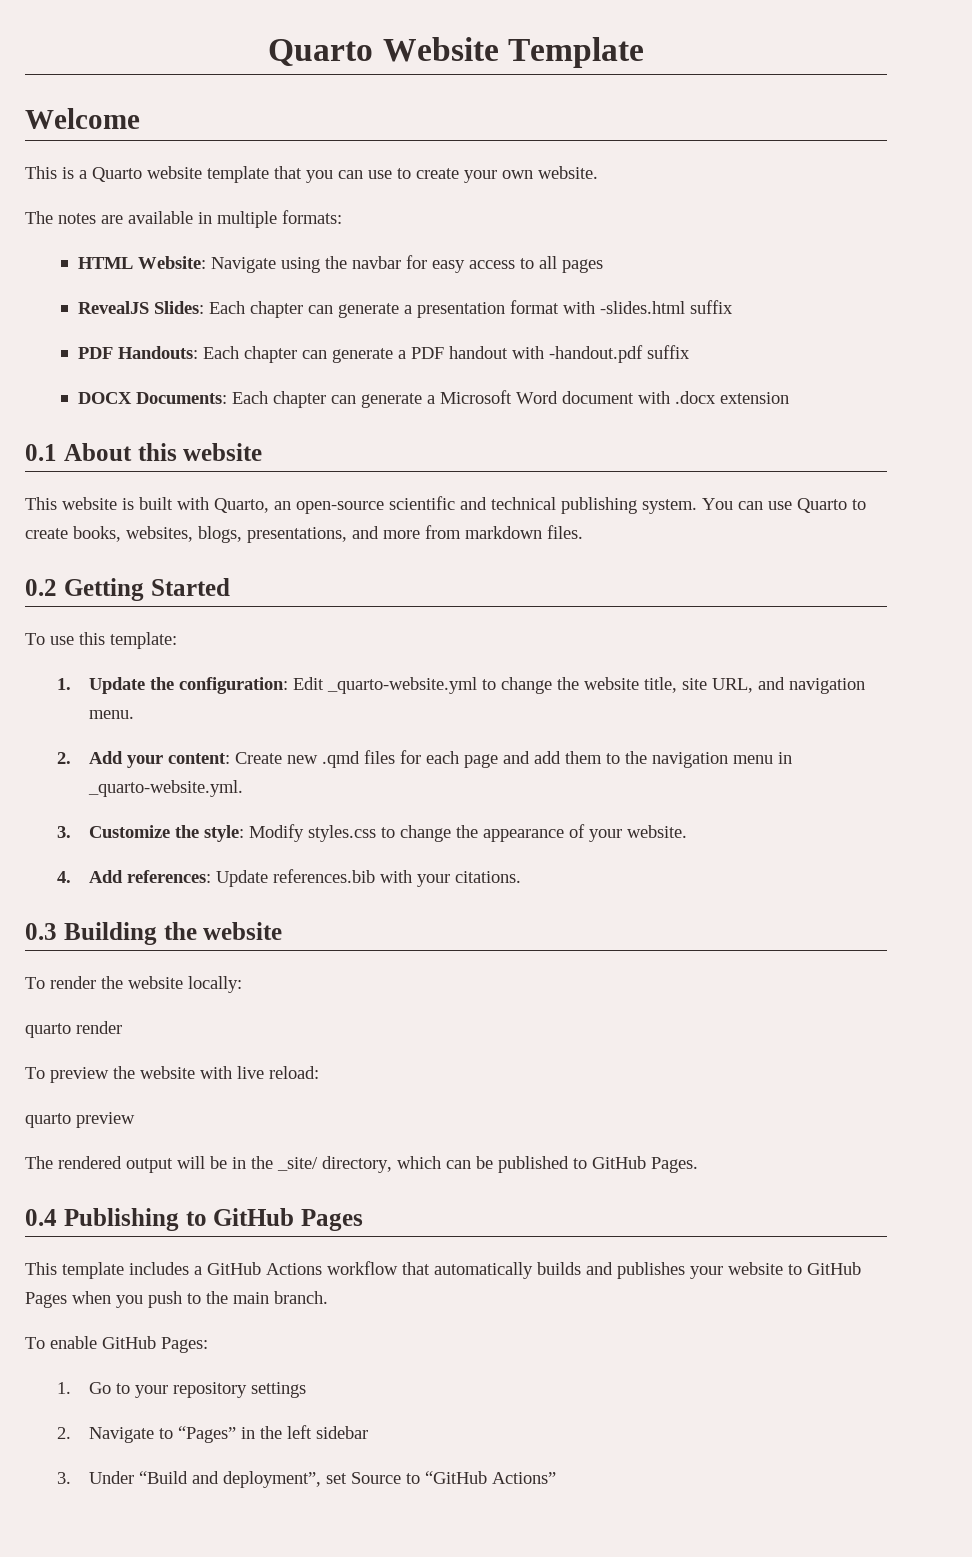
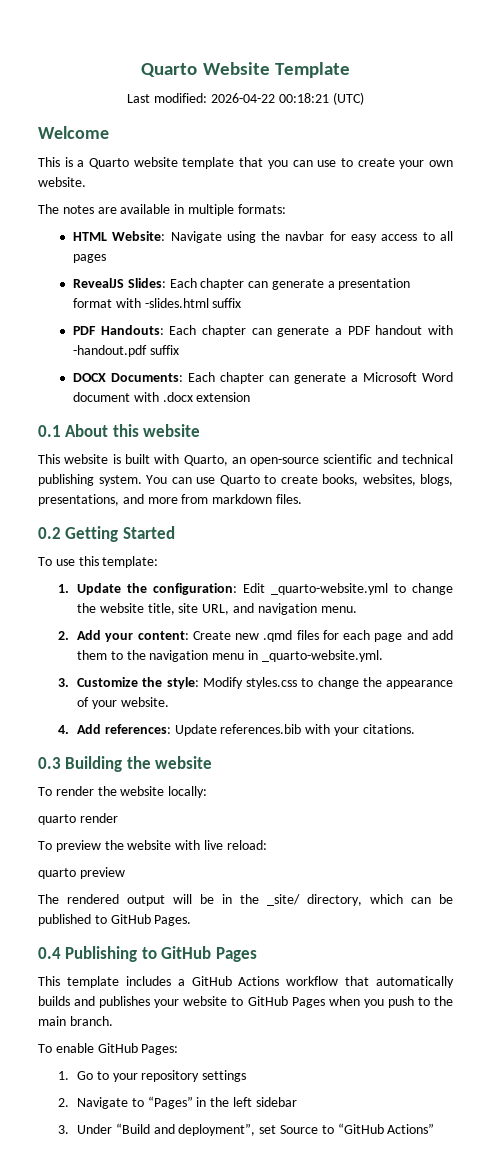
+ Last modified: 2026-04-22 00:18:21 (UTC)

